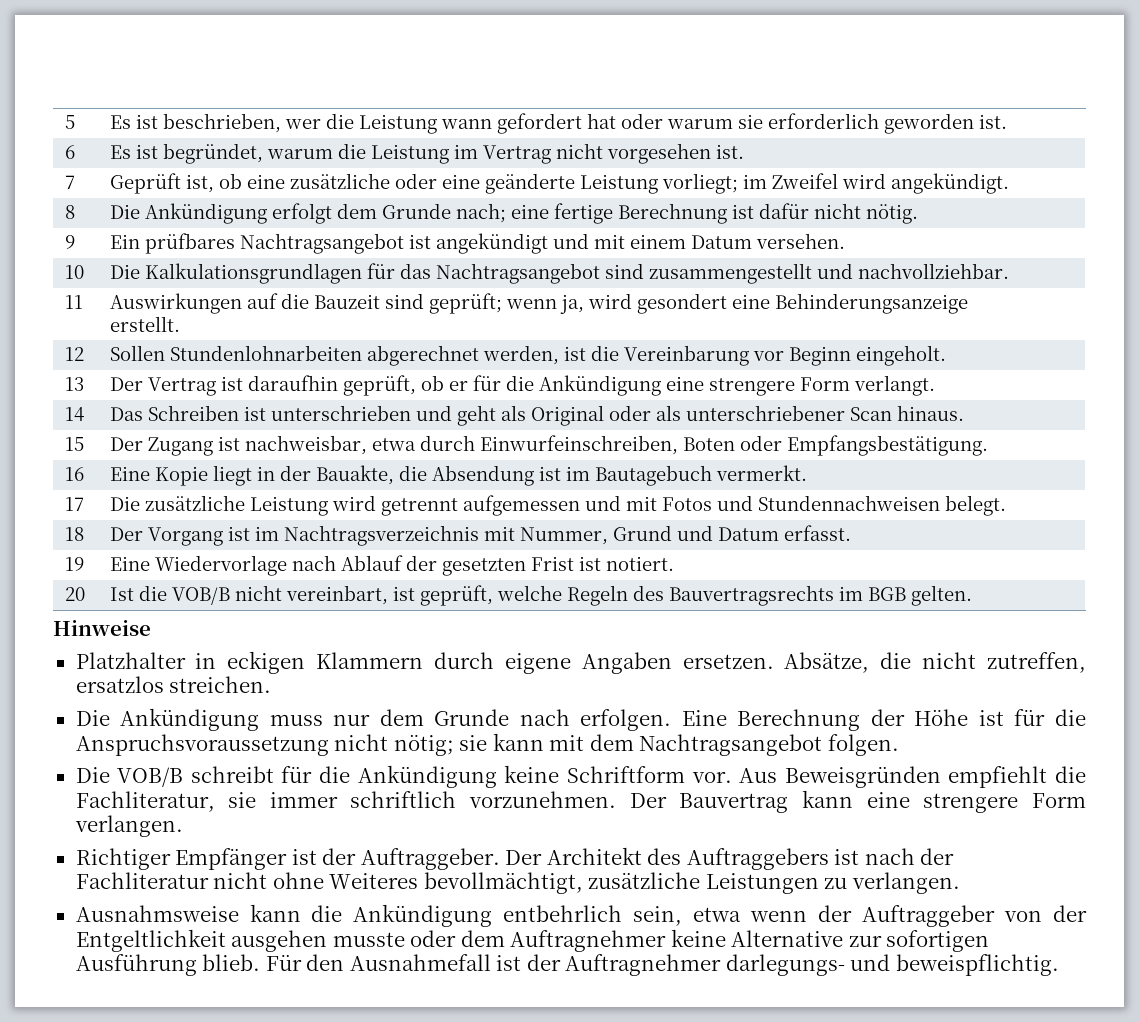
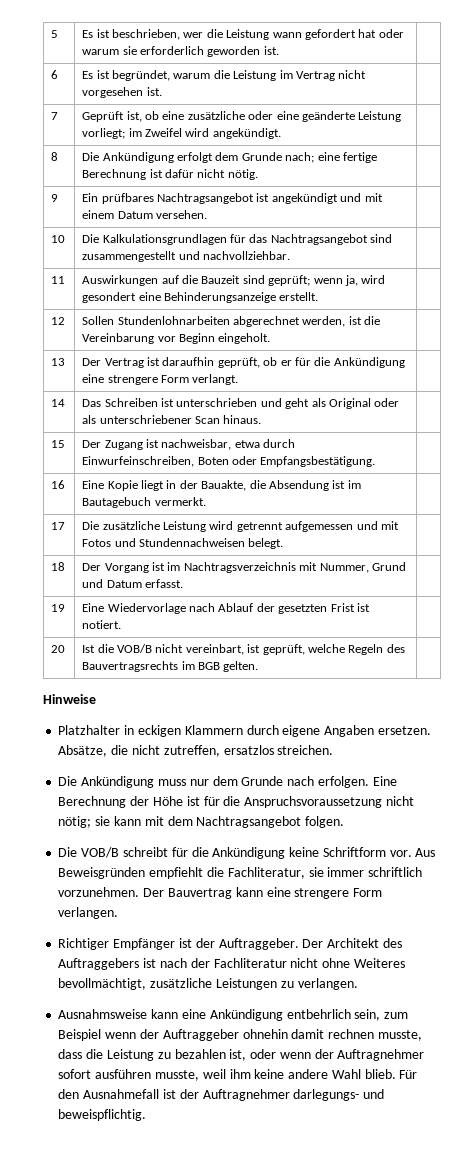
- Ausnahmsweise kann die Ankündigung entbehrlich sein, etwa wenn der Auftraggeber von der Entgeltlichkeit ausgehen musste oder dem Auftragnehmer keine Alternative zur sofortigen Ausführung blieb.
+ Ausnahmsweise kann eine Ankündigung entbehrlich sein, zum Beispiel wenn der Auftraggeber ohnehin damit rechnen musste, dass die Leistung zu bezahlen ist, oder wenn der Auftragnehmer sofort ausführen musste, weil ihm keine andere Wahl blieb.

